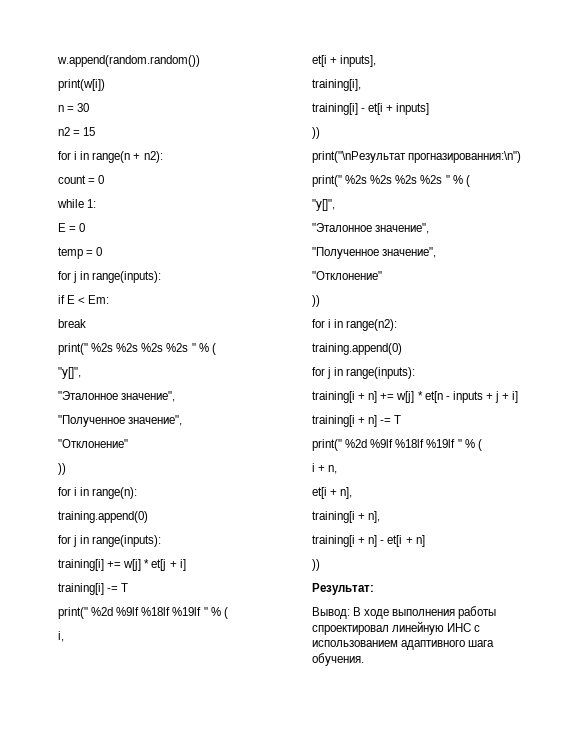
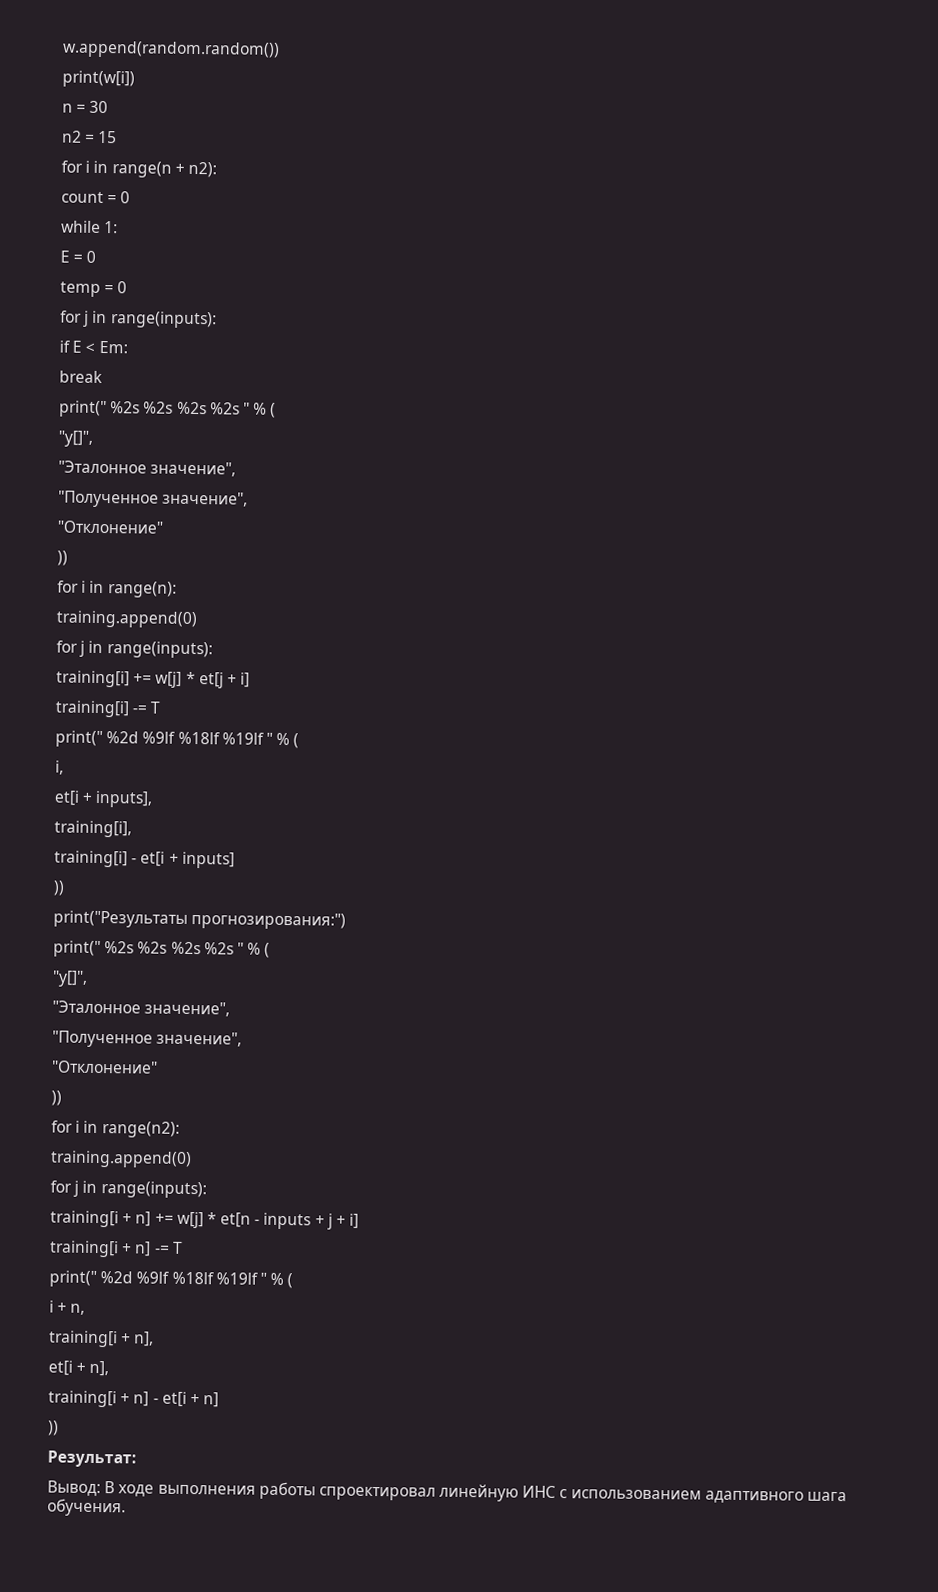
- print("\nРезультат прогназированния:\n")
+ print("Результаты прогнозирования:")
+ training[i + n],
  et[i + n],
- training[i + n],

